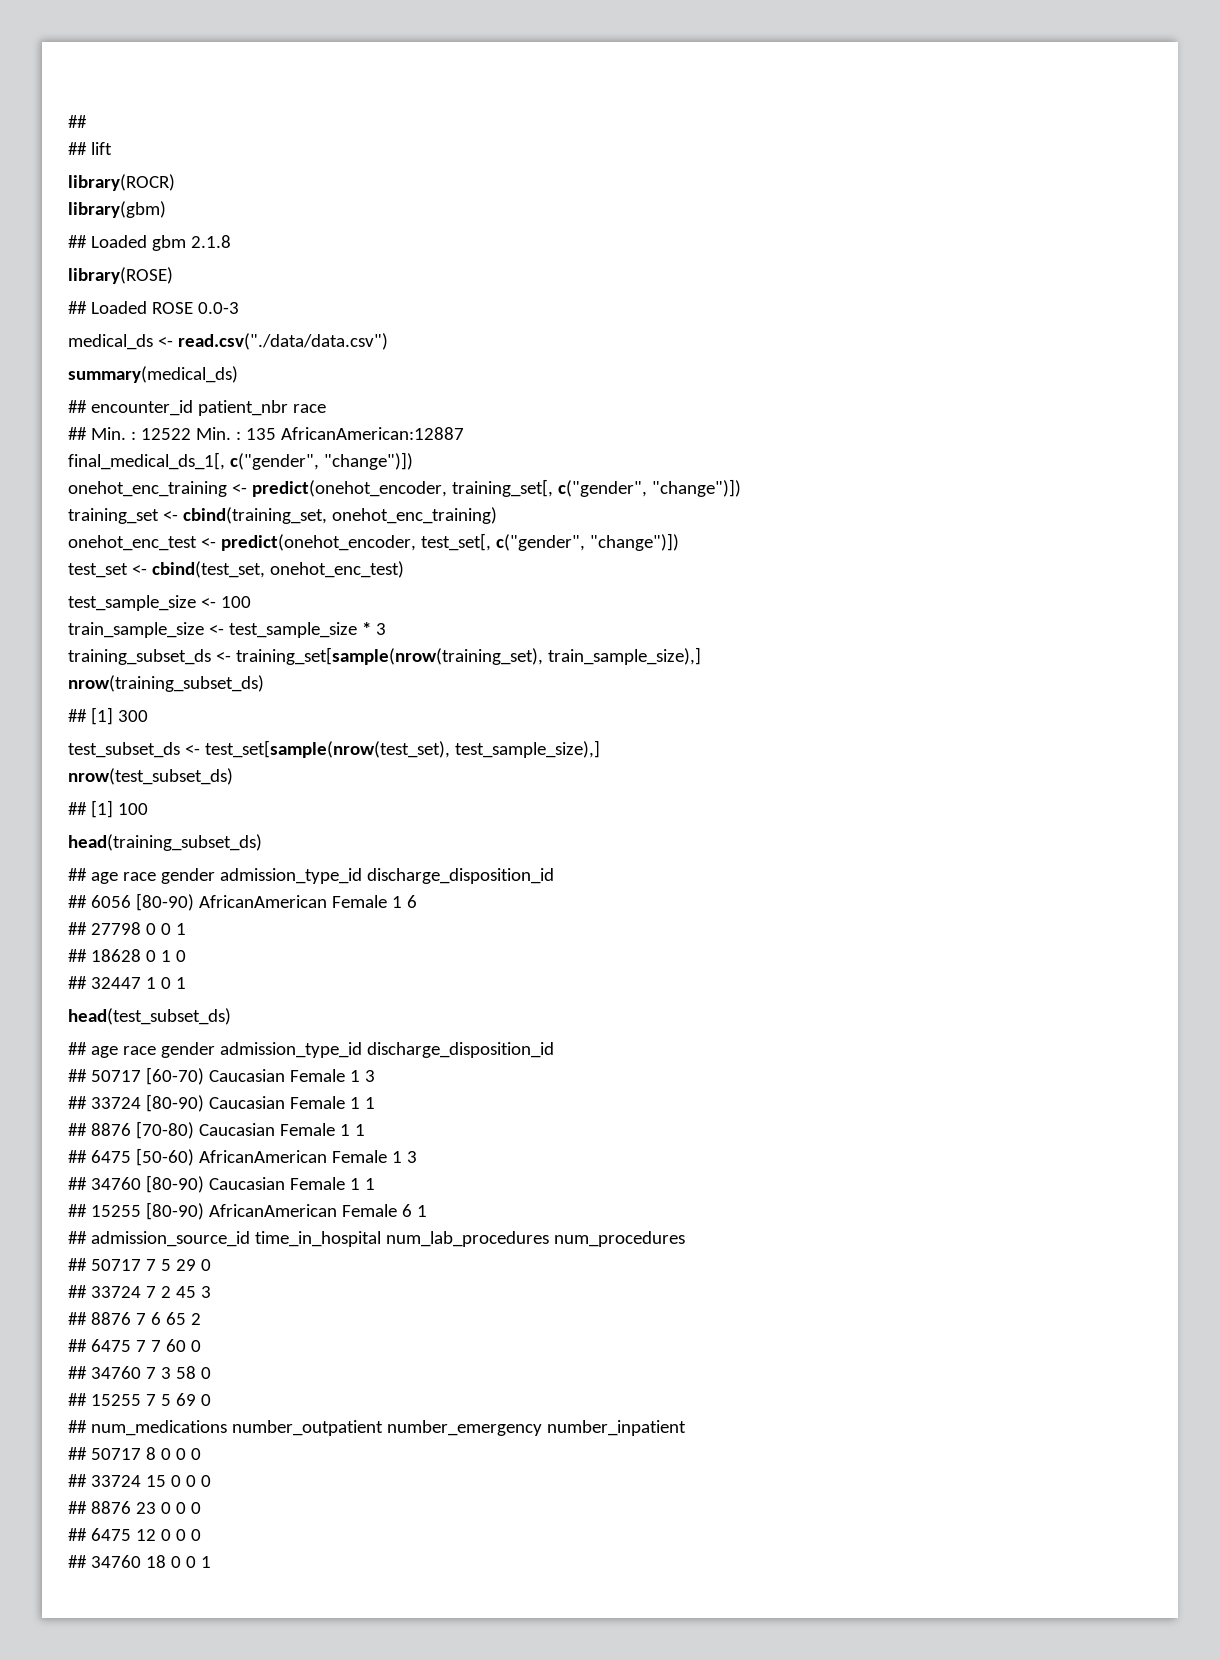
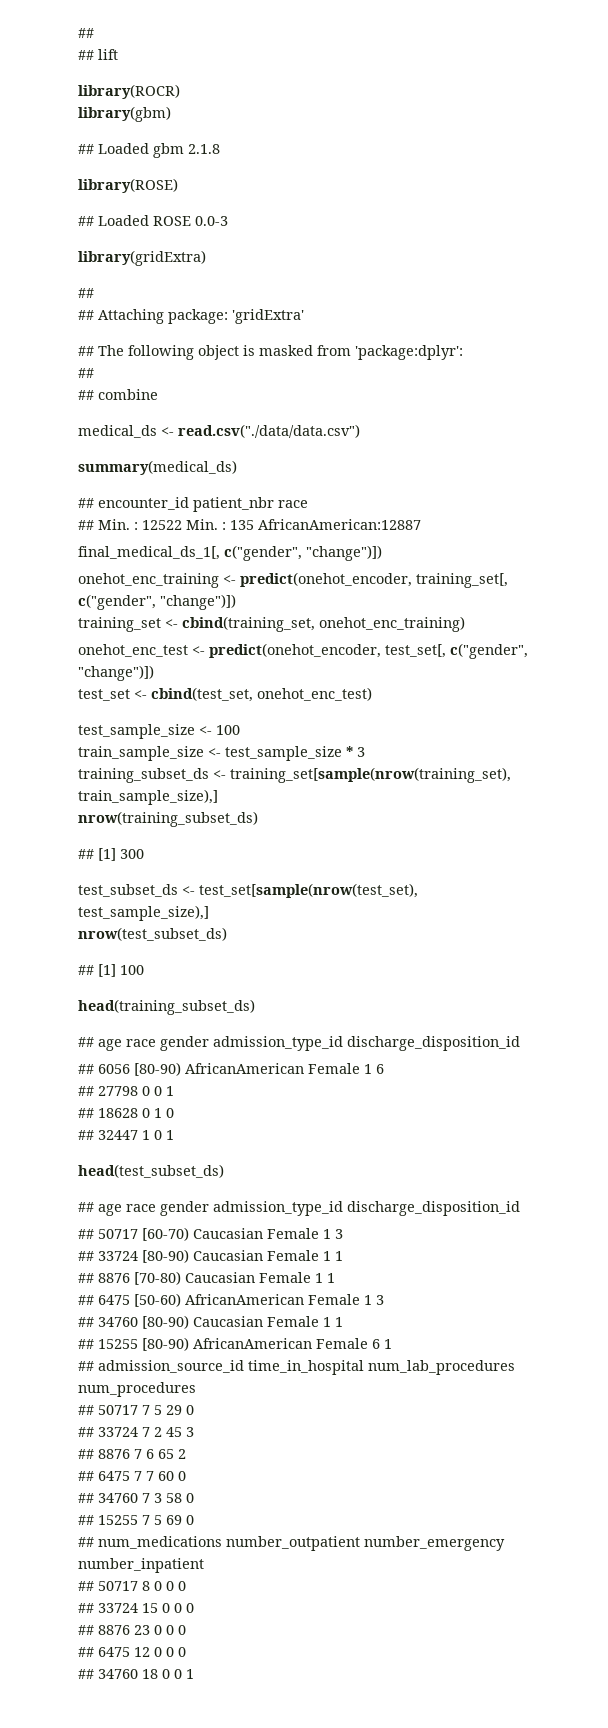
+ library(gridExtra)
+ ##
+ ## Attaching package: 'gridExtra'
+ ## The following object is masked from 'package:dplyr':
+ ##
+ ## combine

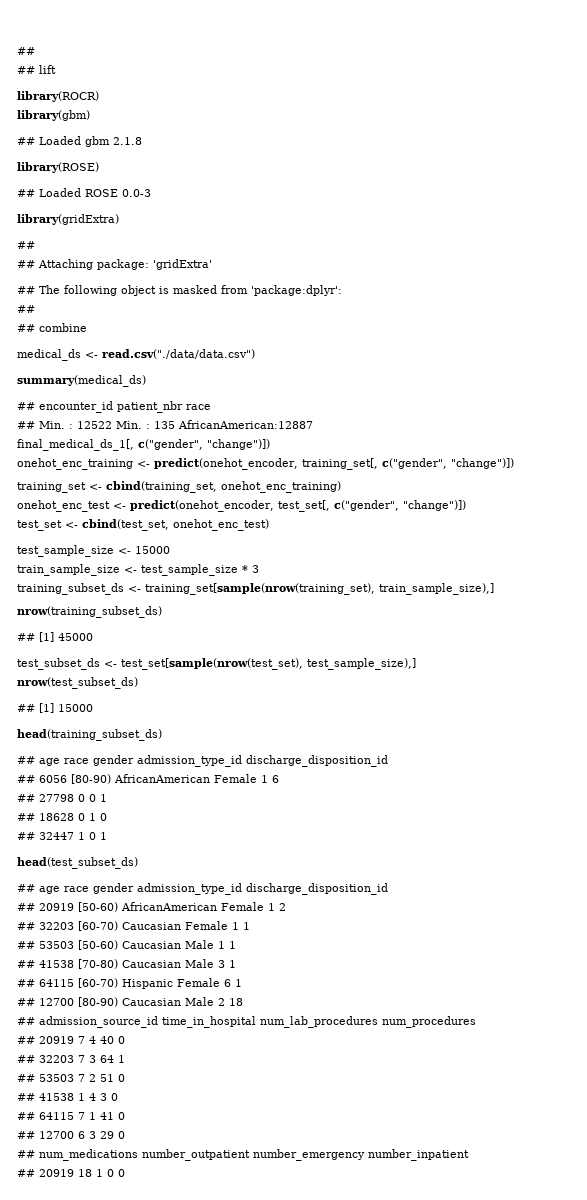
- test_sample_size <- 100
+ test_sample_size <- 15000
- ## [1] 300
+ ## [1] 45000
- ## [1] 100
+ ## [1] 15000
- ## 50717 [60-70) Caucasian Female 1 3
- ## 33724 [80-90) Caucasian Female 1 1
- ## 8876 [70-80) Caucasian Female 1 1
- ## 6475 [50-60) AfricanAmerican Female 1 3
- ## 34760 [80-90) Caucasian Female 1 1
- ## 15255 [80-90) AfricanAmerican Female 6 1
+ ## 20919 [50-60) AfricanAmerican Female 1 2
+ ## 32203 [60-70) Caucasian Female 1 1
+ ## 53503 [50-60) Caucasian Male 1 1
+ ## 41538 [70-80) Caucasian Male 3 1
+ ## 64115 [60-70) Hispanic Female 6 1
+ ## 12700 [80-90) Caucasian Male 2 18
- ## 50717 7 5 29 0
- ## 33724 7 2 45 3
- ## 8876 7 6 65 2
- ## 6475 7 7 60 0
- ## 34760 7 3 58 0
- ## 15255 7 5 69 0
+ ## 20919 7 4 40 0
+ ## 32203 7 3 64 1
+ ## 53503 7 2 51 0
+ ## 41538 1 4 3 0
+ ## 64115 7 1 41 0
+ ## 12700 6 3 29 0
- ## 50717 8 0 0 0
- ## 33724 15 0 0 0
- ## 8876 23 0 0 0
- ## 6475 12 0 0 0
- ## 34760 18 0 0 1
+ ## 20919 18 1 0 0

